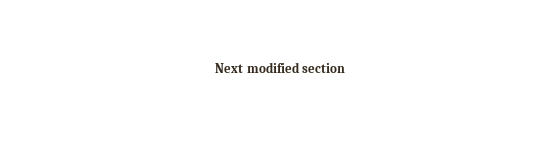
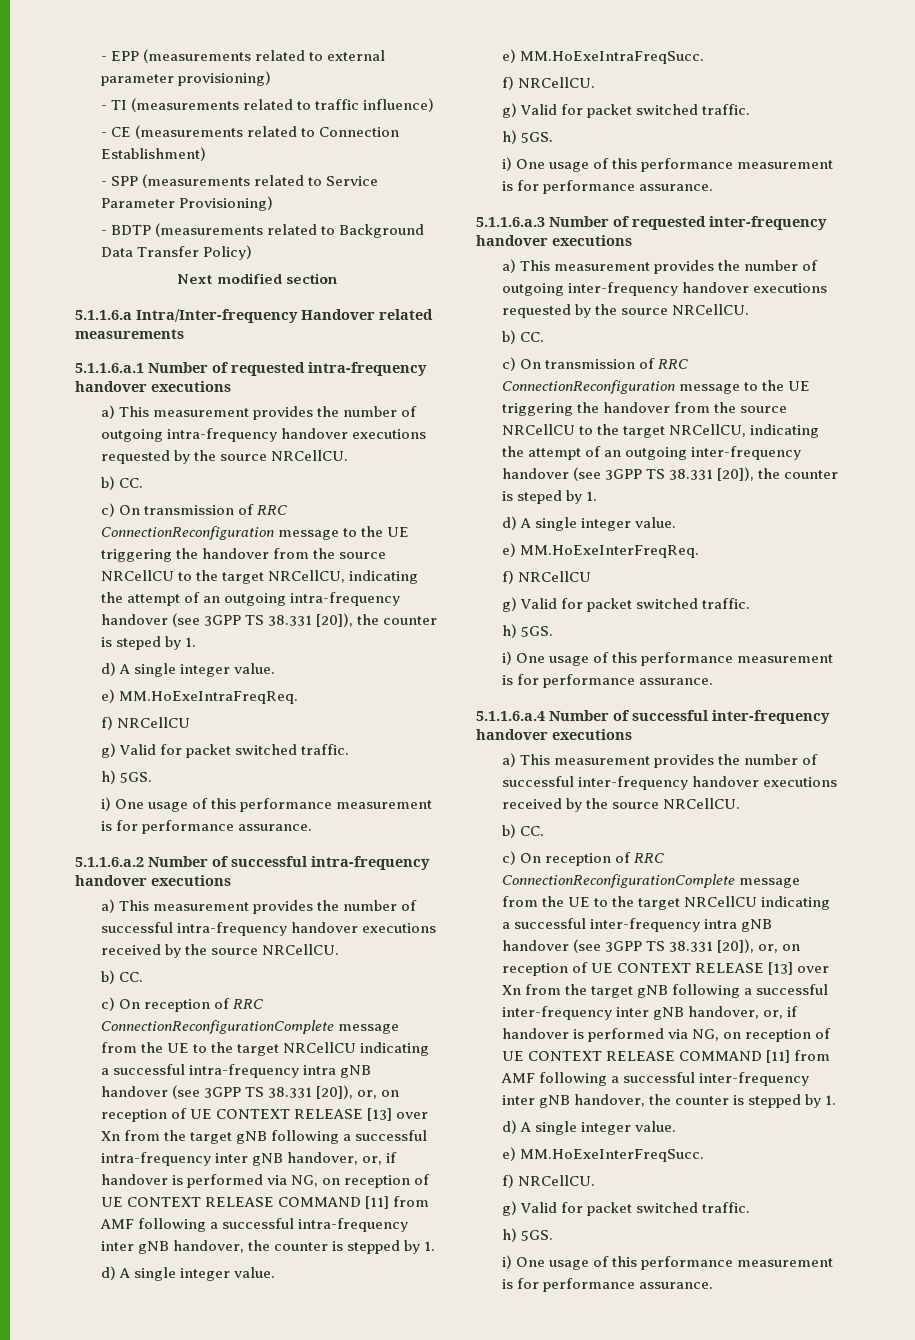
+ - EPP (measurements related to external parameter provisioning)
+ - TI (measurements related to traffic influence)
+ - CE (measurements related to Connection Establishment)
+ - SPP (measurements related to Service Parameter Provisioning)
+ - BDTP (measurements related to Background Data Transfer Policy)
  Next modified section
+ 5.1.1.6.a Intra/Inter-frequency Handover related measurements
+ 5.1.1.6.a.1 Number of requested intra-frequency handover executions
+ a) This measurement provides the number of outgoing intra-frequency handover executions requested by the source NRCellCU.
+ b) CC.
+ c) On transmission of RRC ConnectionReconfiguration message to the UE triggering the handover from the source NRCellCU to the target NRCellCU, indicating the attempt of an outgoing intra-frequency handover (see 3GPP TS 38.331 [20]), the counter is steped by 1.
+ d) A single integer value.
+ e) MM.HoExeIntraFreqReq.
+ f) NRCellCU
+ g) Valid for packet switched traffic.
+ h) 5GS.
+ i) One usage of this performance measurement is for performance assurance.
+ 5.1.1.6.a.2 Number of successful intra-frequency handover executions
+ a) This measurement provides the number of successful intra-frequency handover executions received by the source NRCellCU.
+ b) CC.
+ c) On reception of RRC ConnectionReconfigurationComplete message from the UE to the target NRCellCU indicating a successful intra-frequency intra gNB handover (see 3GPP TS 38.331 [20]), or, on reception of UE CONTEXT RELEASE [13] over Xn from the target gNB following a successful intra-frequency inter gNB handover, or, if handover is performed via NG, on reception of UE CONTEXT RELEASE COMMAND [11] from AMF following a successful intra-frequency inter gNB handover, the counter is stepped by 1.
+ d) A single integer value.
+ e) MM.HoExeIntraFreqSucc.
+ f) NRCellCU.
+ g) Valid for packet switched traffic.
+ h) 5GS.
+ i) One usage of this performance measurement is for performance assurance.
+ 5.1.1.6.a.3 Number of requested inter-frequency handover executions
+ a) This measurement provides the number of outgoing inter-frequency handover executions requested by the source NRCellCU.
+ b) CC.
+ c) On transmission of RRC ConnectionReconfiguration message to the UE triggering the handover from the source NRCellCU to the target NRCellCU, indicating the attempt of an outgoing inter-frequency handover (see 3GPP TS 38.331 [20]), the counter is steped by 1.
+ d) A single integer value.
+ e) MM.HoExeInterFreqReq.
+ f) NRCellCU
+ g) Valid for packet switched traffic.
+ h) 5GS.
+ i) One usage of this performance measurement is for performance assurance.
+ 5.1.1.6.a.4 Number of successful inter-frequency handover executions
+ a) This measurement provides the number of successful inter-frequency handover executions received by the source NRCellCU.
+ b) CC.
+ c) On reception of RRC ConnectionReconfigurationComplete message from the UE to the target NRCellCU indicating a successful inter-frequency intra gNB handover (see 3GPP TS 38.331 [20]), or, on reception of UE CONTEXT RELEASE [13] over Xn from the target gNB following a successful inter-frequency inter gNB handover, or, if handover is performed via NG, on reception of UE CONTEXT RELEASE COMMAND [11] from AMF following a successful inter-frequency inter gNB handover, the counter is stepped by 1.
+ d) A single integer value.
+ e) MM.HoExeInterFreqSucc.
+ f) NRCellCU.
+ g) Valid for packet switched traffic.
+ h) 5GS.
+ i) One usage of this performance measurement is for performance assurance.

